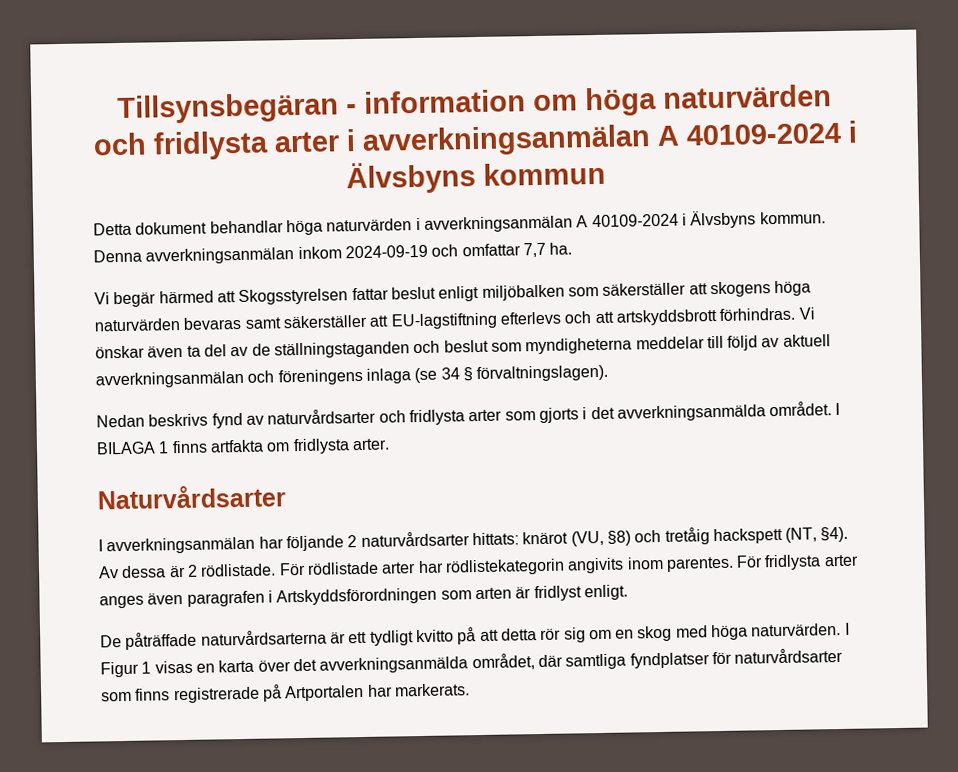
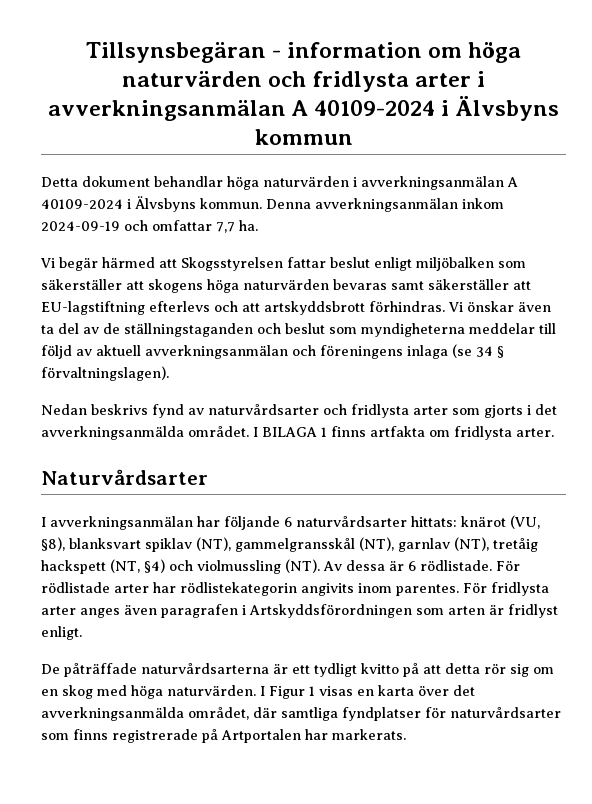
- I avverkningsanmälan har följande 2 naturvårdsarter hittats: knärot (VU, §8) och tretåig hackspett (NT, §4). Av dessa är 2 rödlistade.
+ I avverkningsanmälan har följande 6 naturvårdsarter hittats: knärot (VU, §8), blanksvart spiklav (NT), gammelgransskål (NT), garnlav (NT), tretåig hackspett (NT, §4) och violmussling (NT). Av dessa är 6 rödlistade.

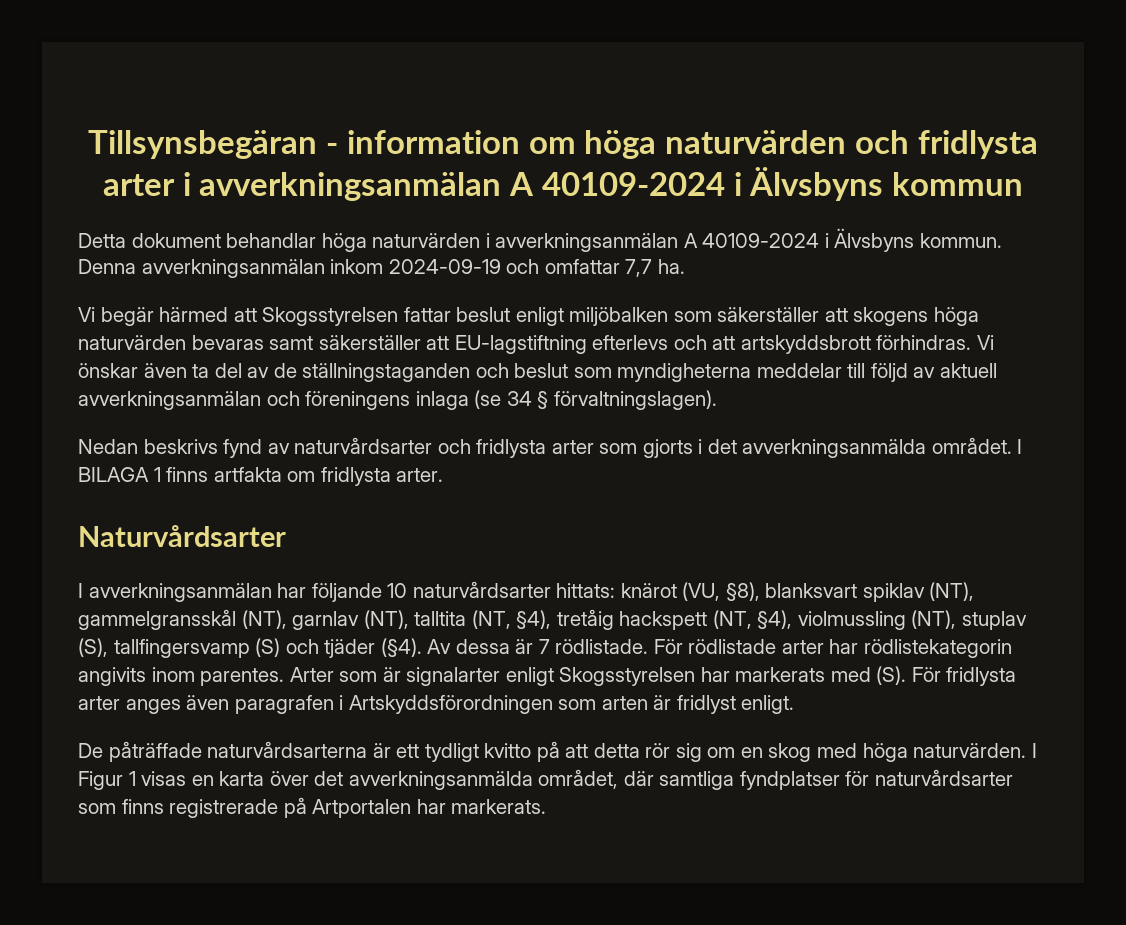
- I avverkningsanmälan har följande 6 naturvårdsarter hittats: knärot (VU, §8), blanksvart spiklav (NT), gammelgransskål (NT), garnlav (NT), tretåig hackspett (NT, §4) och violmussling (NT). Av dessa är 6 rödlistade.
+ I avverkningsanmälan har följande 10 naturvårdsarter hittats: knärot (VU, §8), blanksvart spiklav (NT), gammelgransskål (NT), garnlav (NT), talltita (NT, §4), tretåig hackspett (NT, §4), violmussling (NT), stuplav (S), tallfingersvamp (S) och tjäder (§4). Av dessa är 7 rödlistade.
- För fridlysta arter anges även paragrafen i Artskyddsförordningen som arten är fridlyst enligt.
+ Arter som är signalarter enligt Skogsstyrelsen har markerats med (S). För fridlysta arter anges även paragrafen i Artskyddsförordningen som arten är fridlyst enligt.

